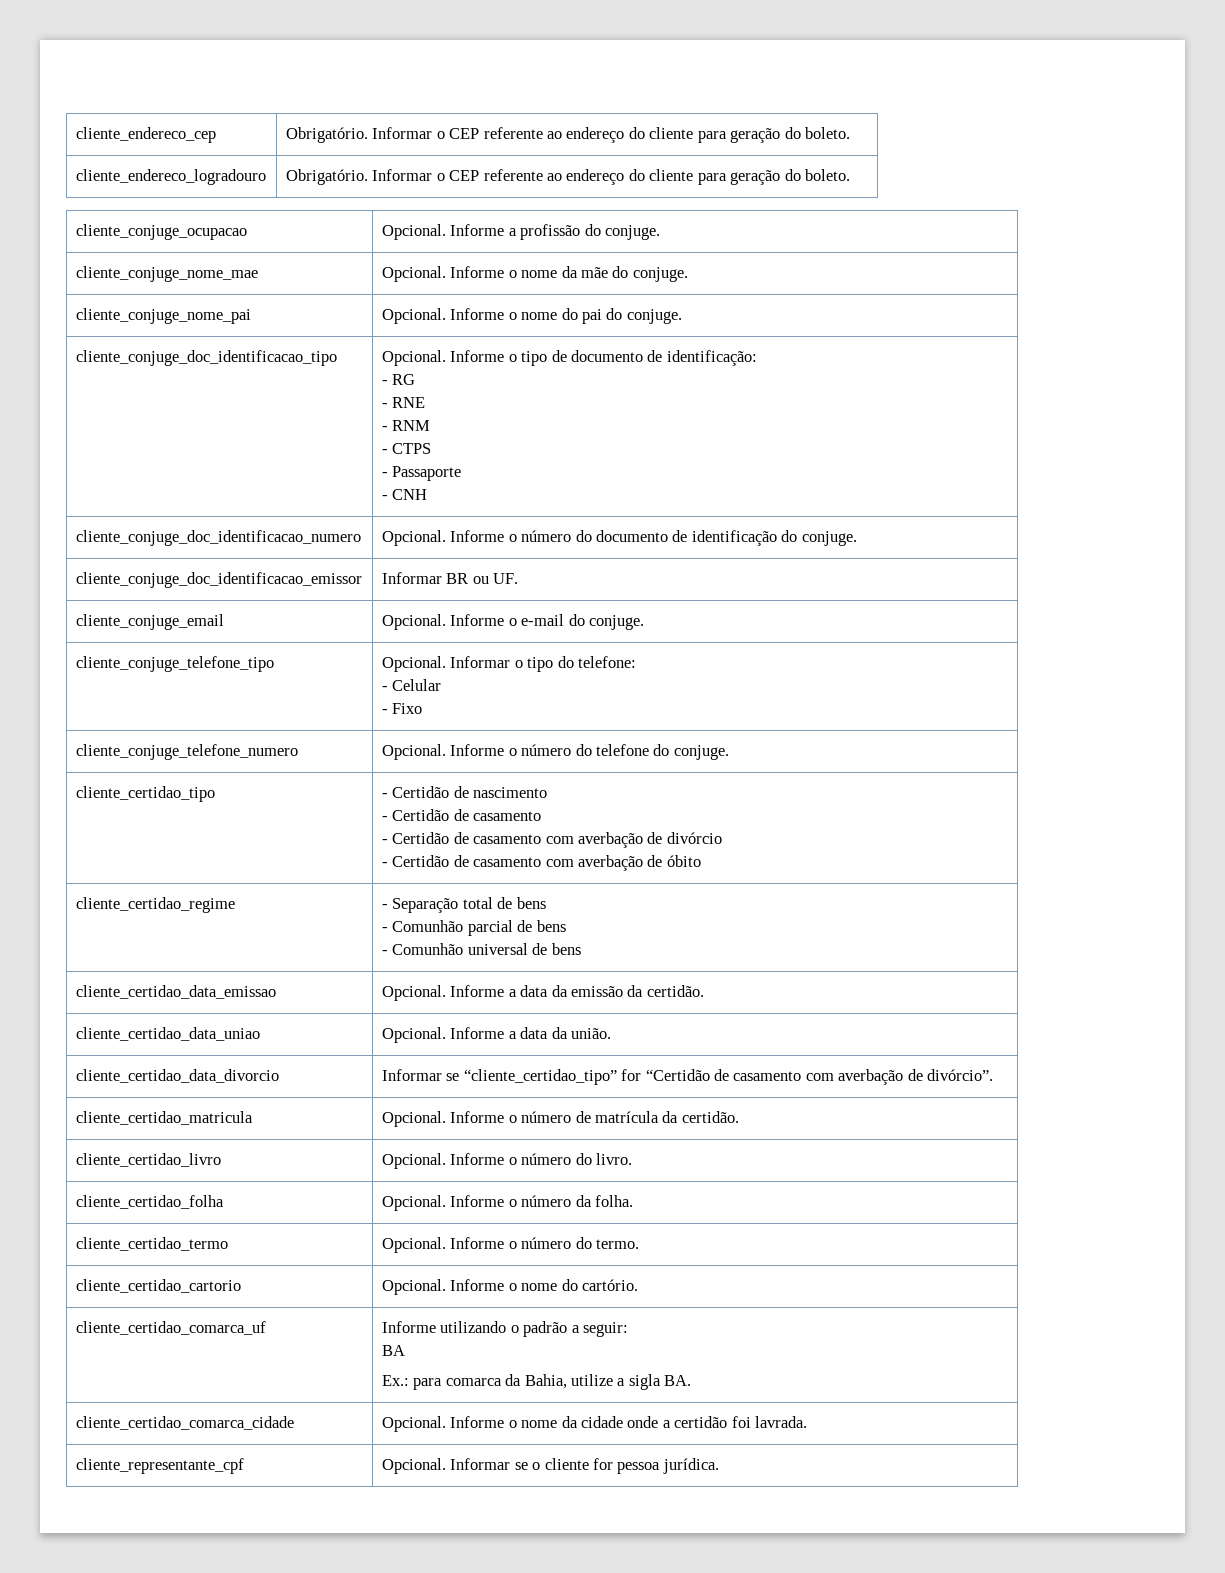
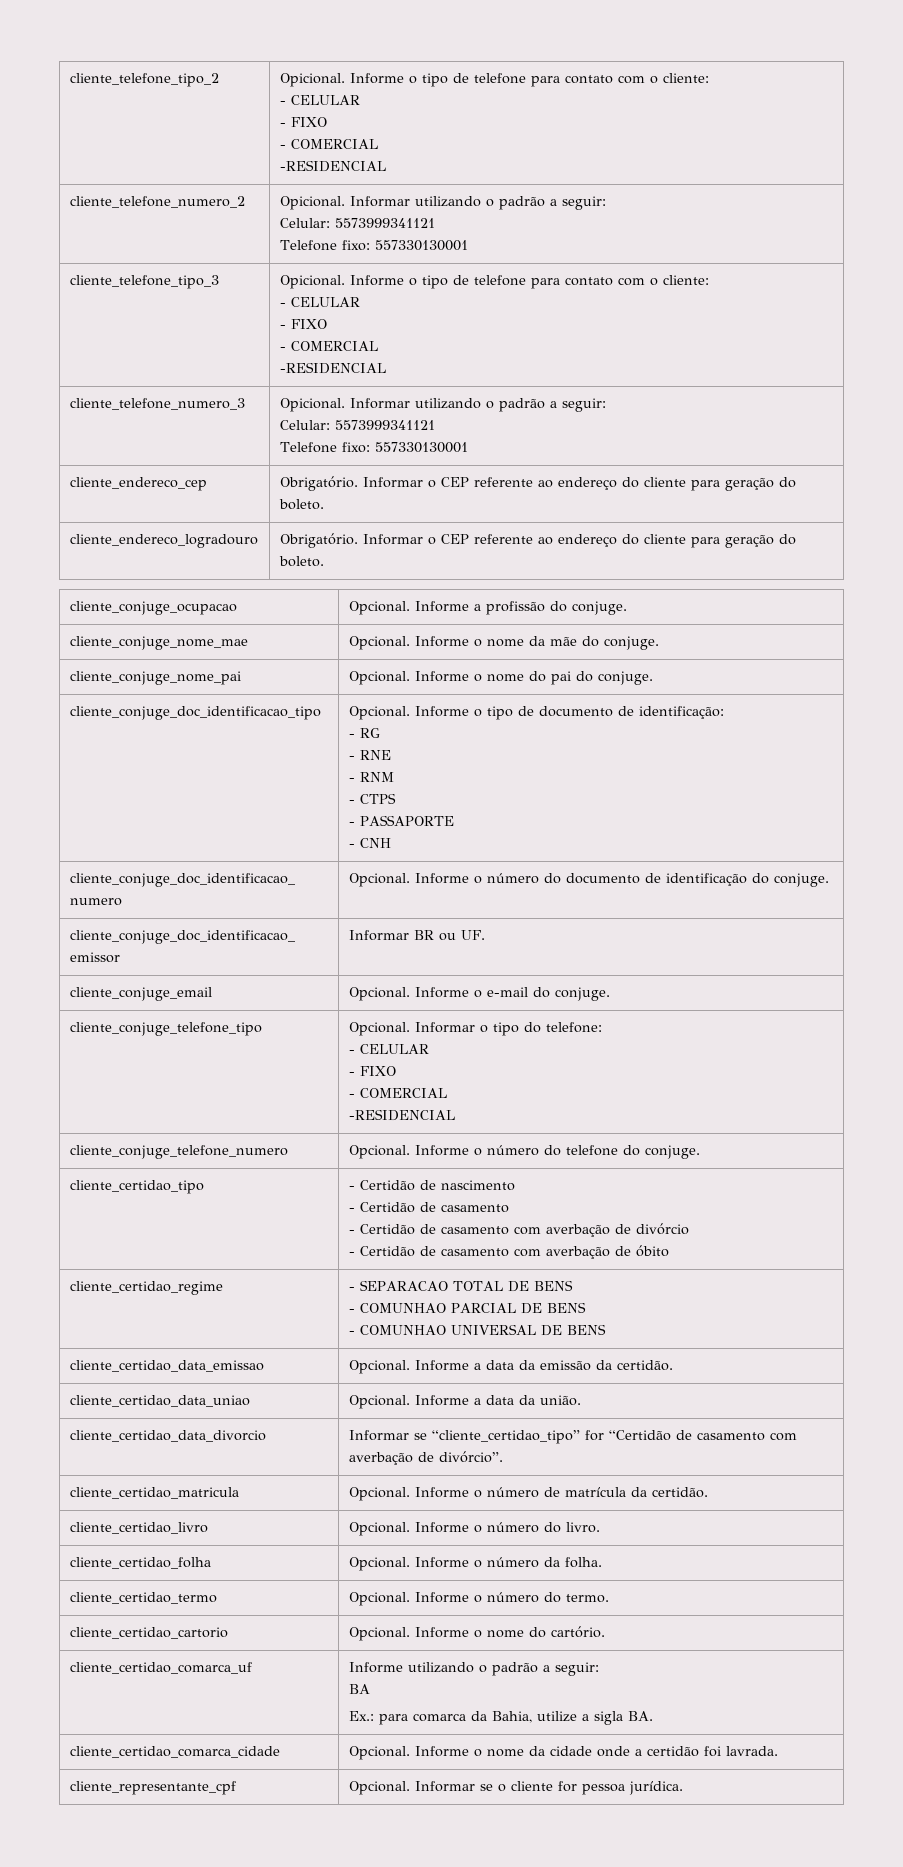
+ cliente_telefone_tipo_2 | Opicional. Informe o tipo de telefone para contato com o cliente:
+ - CELULAR
+ - FIXO
+ - COMERCIAL
+ -RESIDENCIAL
+ cliente_telefone_numero_2 | Opicional. Informar utilizando o padrão a seguir:
+ Celular: 5573999341121
+ Telefone fixo: 557330130001
+ cliente_telefone_tipo_3 | Opicional. Informe o tipo de telefone para contato com o cliente:
+ - CELULAR
+ - FIXO
+ - COMERCIAL
+ -RESIDENCIAL
+ cliente_telefone_numero_3 | Opicional. Informar utilizando o padrão a seguir:
+ Celular: 5573999341121
+ Telefone fixo: 557330130001
  cliente_conjuge_doc_identificacao_tipo | Opcional. Informe o tipo de documento de identificação:
  - RG
  - RNE
  - RNM
  - CTPS
- - Passaporte
+ - PASSAPORTE
  cliente_conjuge_telefone_tipo | Opcional. Informar o tipo do telefone:
- - Celular
- - Fixo
+ - CELULAR
+ - FIXO
+ - COMERCIAL
+ -RESIDENCIAL
- cliente_certidao_regime | - Separação total de bens
- - Comunhão parcial de bens
- - Comunhão universal de bens
+ cliente_certidao_regime | - SEPARACAO TOTAL DE BENS
+ - COMUNHAO PARCIAL DE BENS
+ - COMUNHAO UNIVERSAL DE BENS

